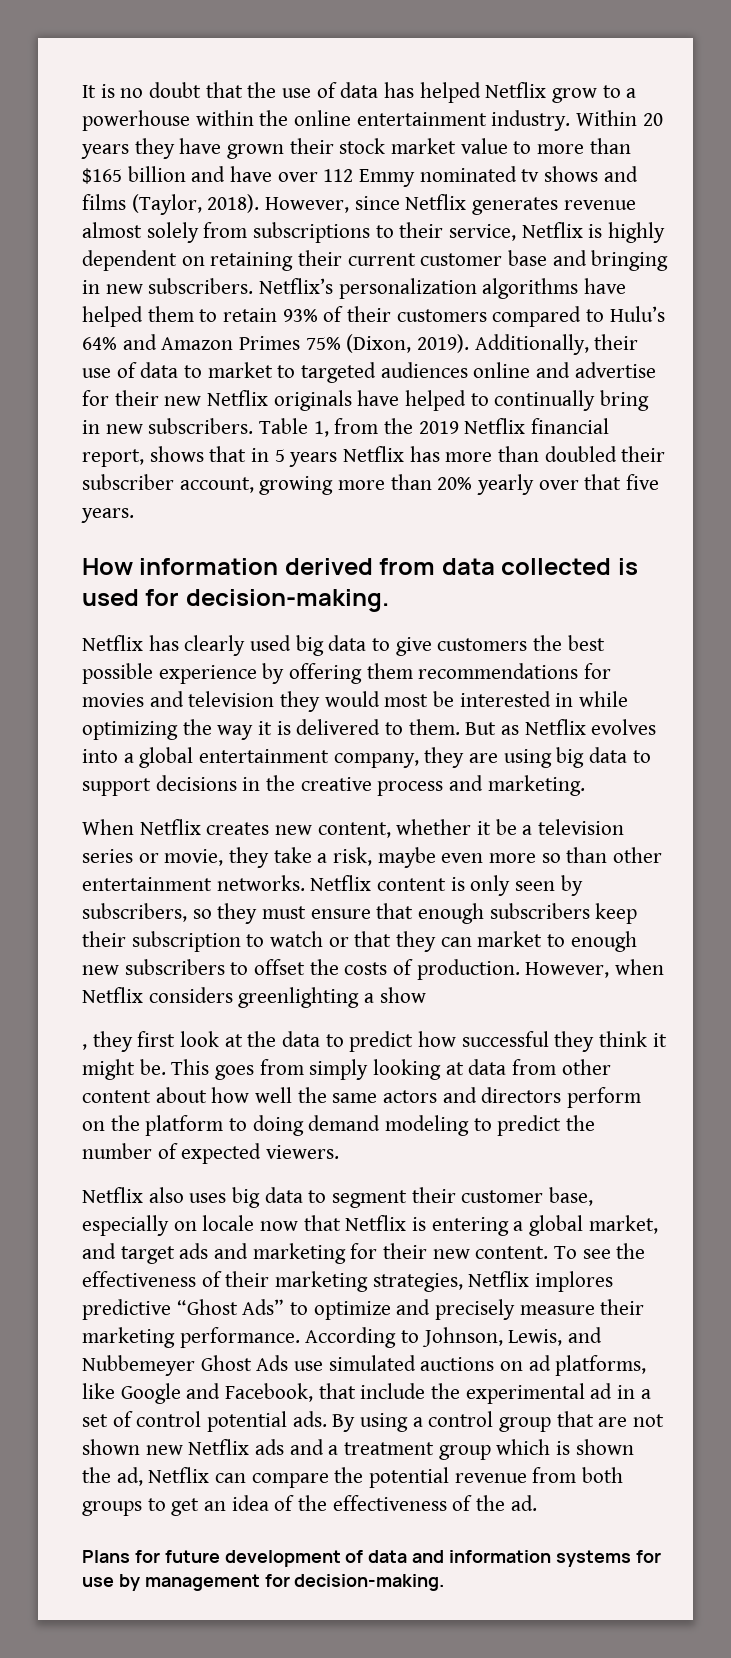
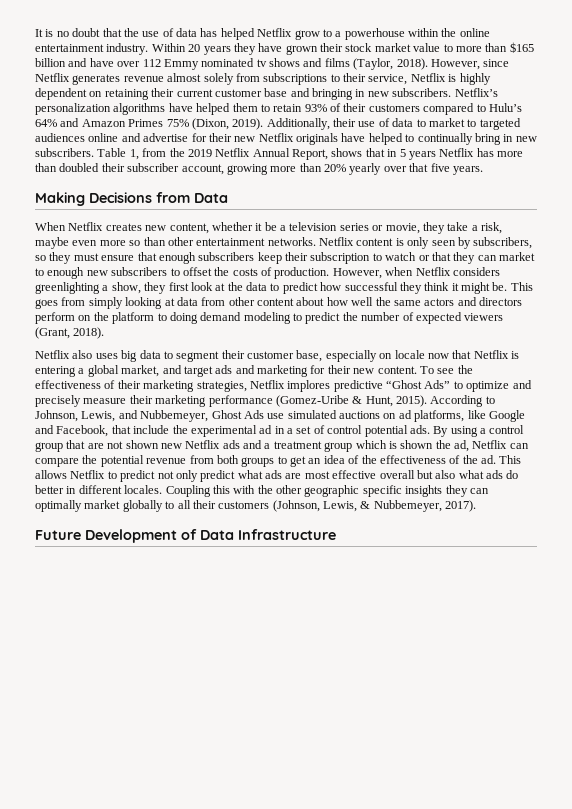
- Table 1, from the 2019 Netflix financial report, shows that in 5 years Netflix has more than doubled their subscriber account, growing more than 20% yearly over that five years.
+ Table 1, from the 2019 Netflix Annual Report, shows that in 5 years Netflix has more than doubled their subscriber account, growing more than 20% yearly over that five years.
- How information derived from data collected is used for decision-making.
- Netflix has clearly used big data to give customers the best possible experience by offering them recommendations for movies and television they would most be interested in while optimizing the way it is delivered to them. But as Netflix evolves into a global entertainment company, they are using big data to support decisions in the creative process and marketing.
+ Making Decisions from Data
- However, when Netflix considers greenlighting a show
- , they first look at the data to predict how successful they think it might be.
+ However, when Netflix considers greenlighting a show, they first look at the data to predict how successful they think it might be.
- This goes from simply looking at data from other content about how well the same actors and directors perform on the platform to doing demand modeling to predict the number of expected viewers.
+ This goes from simply looking at data from other content about how well the same actors and directors perform on the platform to doing demand modeling to predict the number of expected viewers (Grant, 2018).
- To see the effectiveness of their marketing strategies, Netflix implores predictive “Ghost Ads” to optimize and precisely measure their marketing performance.
+ To see the effectiveness of their marketing strategies, Netflix implores predictive “Ghost Ads” to optimize and precisely measure their marketing performance (Gomez-Uribe & Hunt, 2015).
- According to Johnson, Lewis, and Nubbemeyer Ghost Ads use simulated auctions on ad platforms, like Google and Facebook, that include the experimental ad in a set of control potential ads.
+ According to Johnson, Lewis, and Nubbemeyer, Ghost Ads use simulated auctions on ad platforms, like Google and Facebook, that include the experimental ad in a set of control potential ads.
- By using a control group that are not shown new Netflix ads and a treatment group which is shown the ad, Netflix can compare the potential revenue from both groups to get an idea of the effectiveness of the ad.
- Plans for future development of data and information systems for use by management for decision-making.
+ By using a control group that are not shown new Netflix ads and a treatment group which is shown the ad, Netflix can compare the potential revenue from both groups to get an idea of the effectiveness of the ad. This allows Netflix to predict not only predict what ads are most effective overall but also what ads do better in different locales. Coupling this with the other geographic specific insights they can optimally market globally to all their customers (Johnson, Lewis, & Nubbemeyer, 2017).
+ Future Development of Data Infrastructure

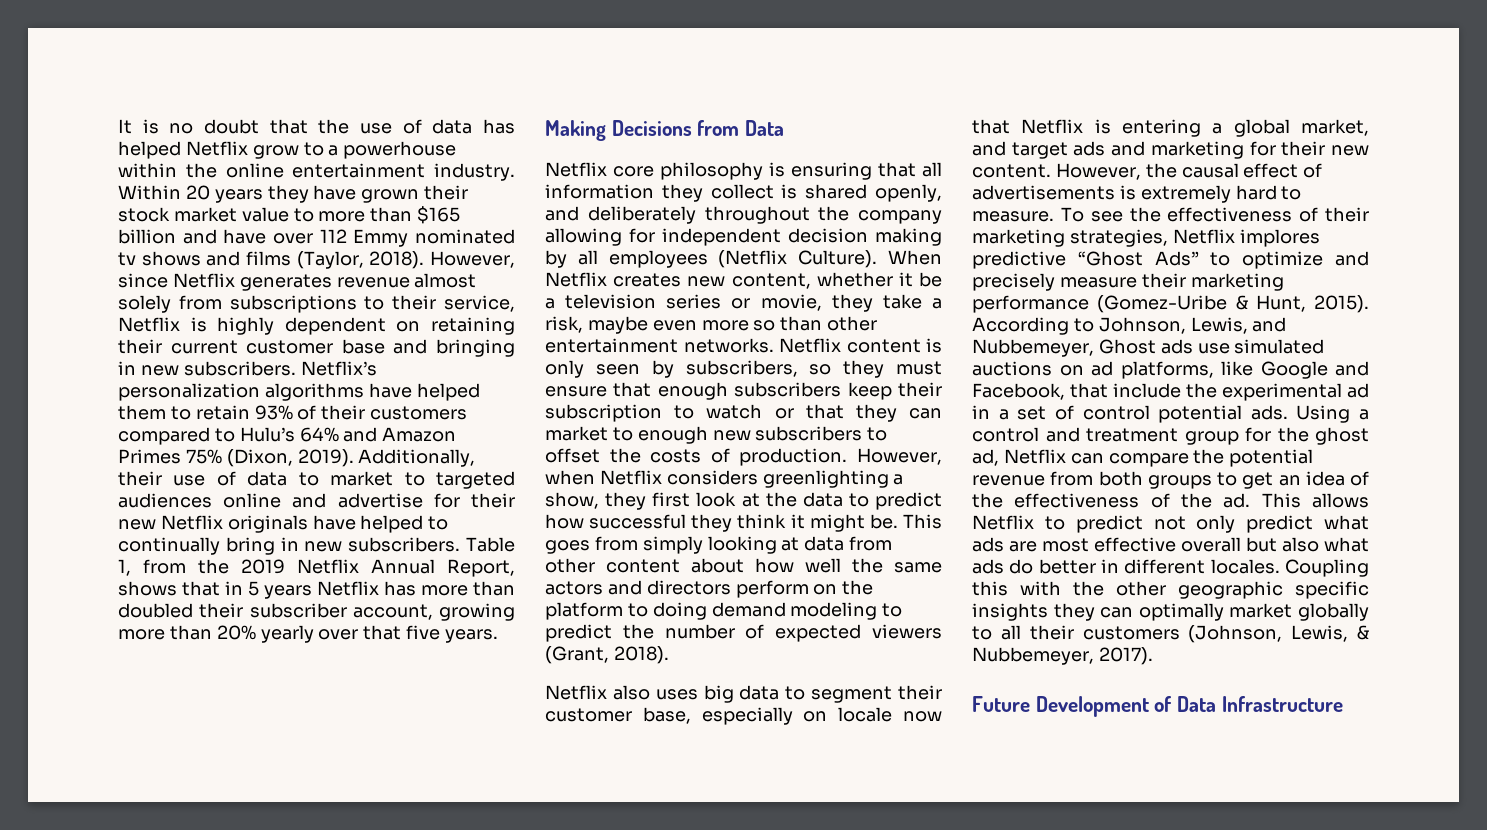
+ Netflix core philosophy is ensuring that all information they collect is shared openly, and deliberately throughout the company allowing for independent decision making by all employees (Netflix Culture).
+ However, the causal effect of advertisements is extremely hard to measure.
- According to Johnson, Lewis, and Nubbemeyer, Ghost Ads use simulated auctions on ad platforms, like Google and Facebook, that include the experimental ad in a set of control potential ads.
+ According to Johnson, Lewis, and Nubbemeyer, Ghost ads use simulated auctions on ad platforms, like Google and Facebook, that include the experimental ad in a set of control potential ads.
- By using a control group that are not shown new Netflix ads and a treatment group which is shown the ad, Netflix can compare the potential revenue from both groups to get an idea of the effectiveness of the ad.
+ Using a control and treatment group for the ghost ad, Netflix can compare the potential revenue from both groups to get an idea of the effectiveness of the ad.

